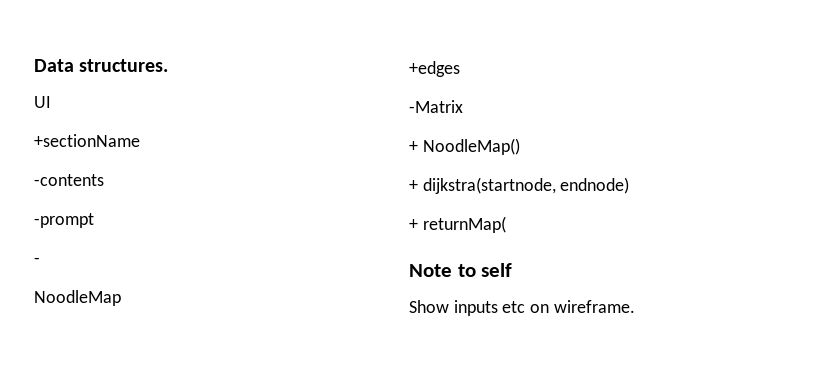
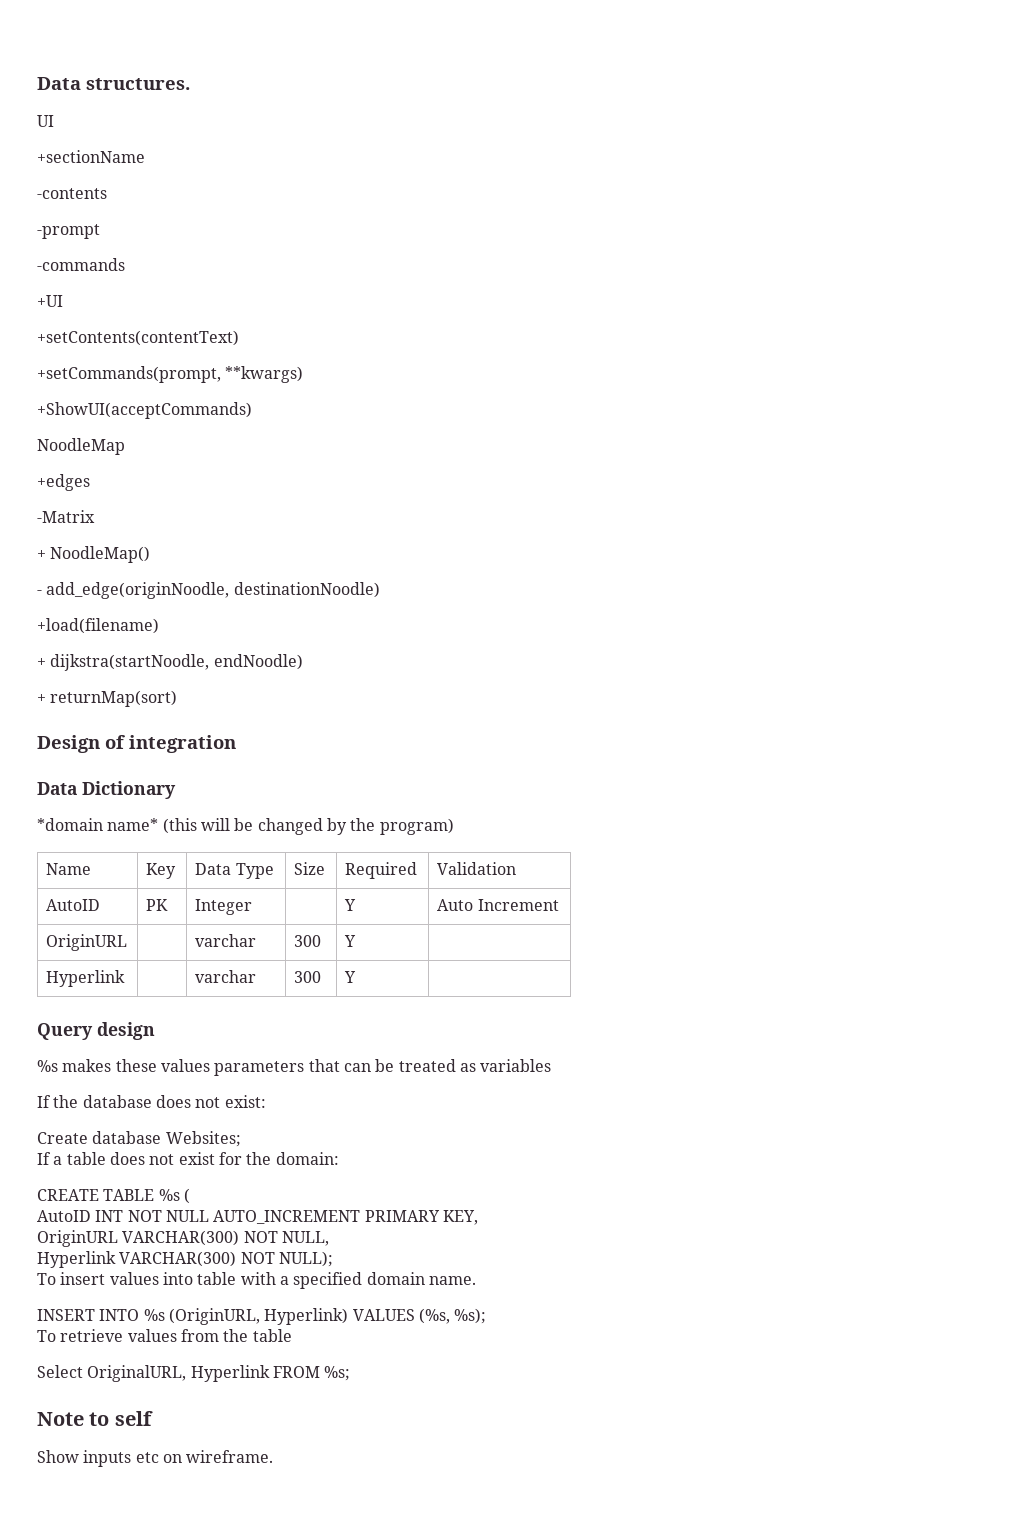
- -
+ -commands
+ +UI
+ +setContents(contentText)
+ +setCommands(prompt, **kwargs)
+ +ShowUI(acceptCommands)
- + dijkstra(startnode, endnode)
- + returnMap(
+ - add_edge(originNoodle, destinationNoodle)
+ +load(filename)
+ + dijkstra(startNoodle, endNoodle)
+ + returnMap(sort)
+ Design of integration
+ Data Dictionary
+ *domain name* (this will be changed by the program)
+ Name | Key | Data Type | Size | Required | Validation
+ AutoID | PK | Integer | | Y | Auto Increment
+ OriginURL | | varchar | 300 | Y |
+ Hyperlink | | varchar | 300 | Y |
+ Query design
+ %s makes these values parameters that can be treated as variables
+ If the database does not exist:
+ Create database Websites;
+ If a table does not exist for the domain:
+ CREATE TABLE %s (
+ AutoID INT NOT NULL AUTO_INCREMENT PRIMARY KEY,
+ OriginURL VARCHAR(300) NOT NULL,
+ Hyperlink VARCHAR(300) NOT NULL);
+ To insert values into table with a specified domain name.
+ INSERT INTO %s (OriginURL, Hyperlink) VALUES (%s, %s);
+ To retrieve values from the table
+ Select OriginalURL, Hyperlink FROM %s;

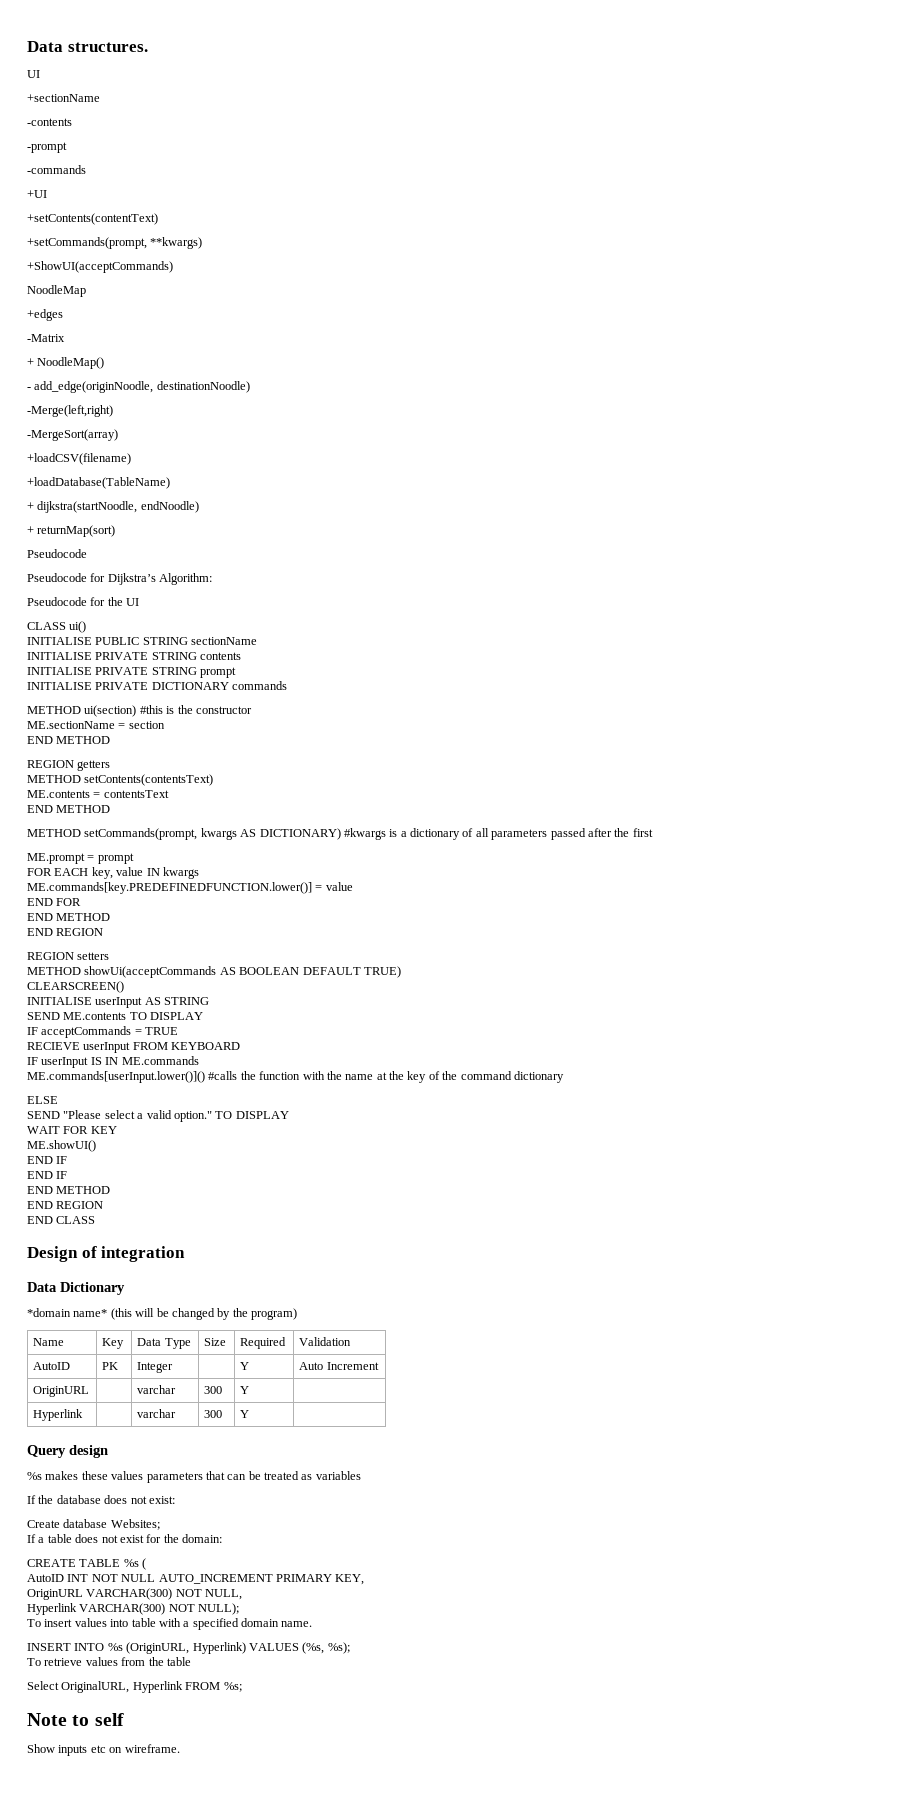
- +load(filename)
+ -Merge(left,right)
+ -MergeSort(array)
+ +loadCSV(filename)
+ +loadDatabase(TableName)
  + returnMap(sort)
+ Pseudocode
+ Pseudocode for Dijkstra’s Algorithm:
+ Pseudocode for the UI
+ CLASS ui()
+ INITIALISE PUBLIC STRING sectionName
+ INITIALISE PRIVATE STRING contents
+ INITIALISE PRIVATE STRING prompt
+ INITIALISE PRIVATE DICTIONARY commands
+ METHOD ui(section) #this is the constructor
+ ME.sectionName = section
+ END METHOD
+ REGION getters
+ METHOD setContents(contentsText)
+ ME.contents = contentsText
+ END METHOD
+ METHOD setCommands(prompt, kwargs AS DICTIONARY) #kwargs is a dictionary of all parameters passed after the first
+ ME.prompt = prompt
+ FOR EACH key, value IN kwargs
+ ME.commands[key.PREDEFINEDFUNCTION.lower()] = value
+ END FOR
+ END METHOD
+ END REGION
+ REGION setters
+ METHOD showUi(acceptCommands AS BOOLEAN DEFAULT TRUE)
+ CLEARSCREEN()
+ INITIALISE userInput AS STRING
+ SEND ME.contents TO DISPLAY
+ IF acceptCommands = TRUE
+ RECIEVE userInput FROM KEYBOARD
+ IF userInput IS IN ME.commands
+ ME.commands[userInput.lower()]() #calls the function with the name at the key of the command dictionary
+ ELSE
+ SEND "Please select a valid option." TO DISPLAY
+ WAIT FOR KEY
+ ME.showUI()
+ END IF
+ END IF
+ END METHOD
+ END REGION
+ END CLASS

